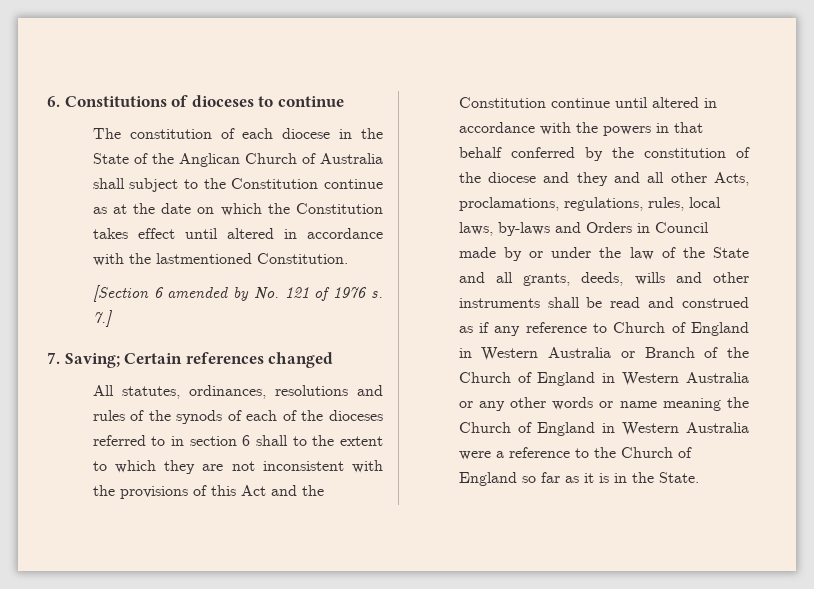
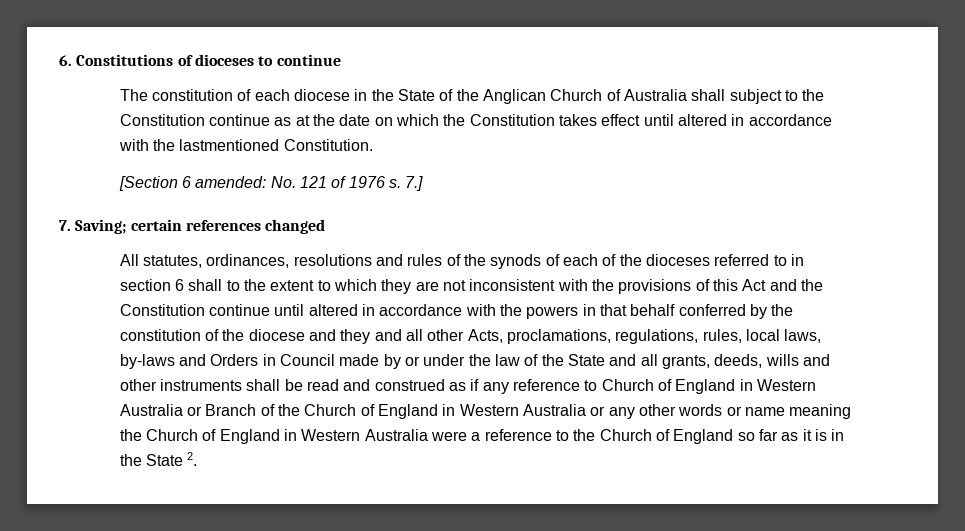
- [Section 6 amended by No. 121 of 1976 s.
+ [Section 6 amended: No. 121 of 1976 s.
- 7. Saving; Certain references changed
+ 7. Saving; certain references changed
- All statutes, ordinances, resolutions and rules of the synods of each of the dioceses referred to in section 6 shall to the extent to which they are not inconsistent with the provisions of this Act and the Constitution continue until altered in accordance with the powers in that behalf conferred by the constitution of the diocese and they and all other Acts, proclamations, regulations, rules, local laws, by-laws and Orders in Council made by or under the law of the State and all grants, deeds, wills and other instruments shall be read and construed as if any reference to Church of England in Western Australia or Branch of the Church of England in Western Australia or any other words or name meaning the Church of England in Western Australia were a reference to the Church of England so far as it is in the State.
+ All statutes, ordinances, resolutions and rules of the synods of each of the dioceses referred to in section 6 shall to the extent to which they are not inconsistent with the provisions of this Act and the Constitution continue until altered in accordance with the powers in that behalf conferred by the constitution of the diocese and they and all other Acts, proclamations, regulations, rules, local laws, by-laws and Orders in Council made by or under the law of the State and all grants, deeds, wills and other instruments shall be read and construed as if any reference to Church of England in Western Australia or Branch of the Church of England in Western Australia or any other words or name meaning the Church of England in Western Australia were a reference to the Church of England so far as it is in the State 2.

